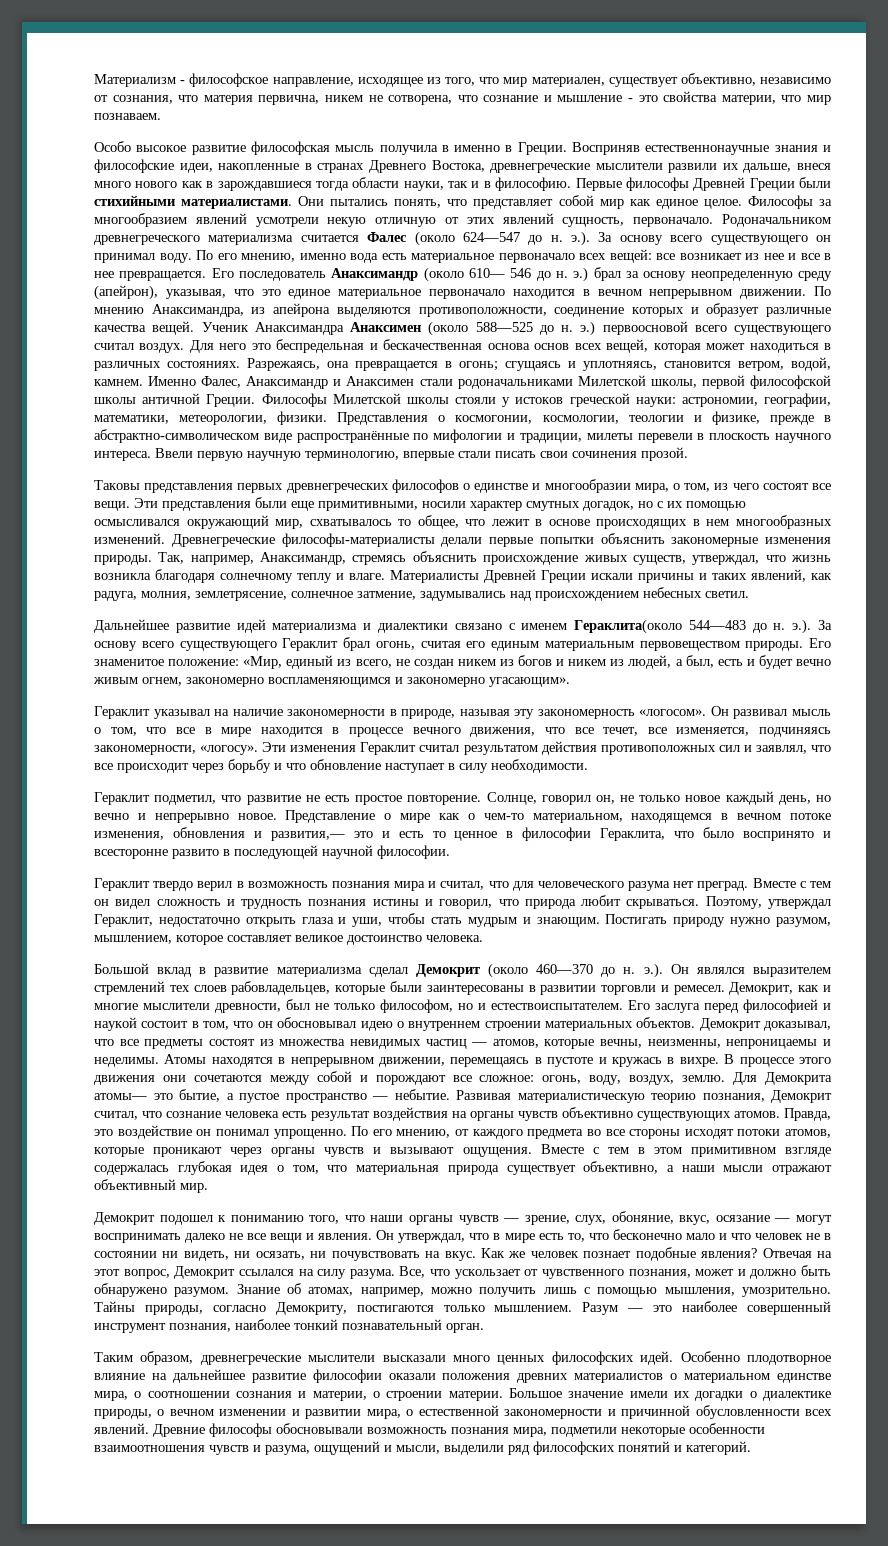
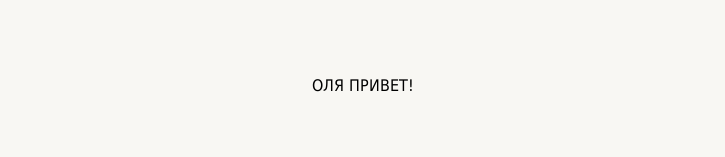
- Материализм - философское направление, исходящее из того, что мир материален, существует объективно, независимо от сознания, что материя первична, никем не сотворена, что сознание и мышление - это свойства материи, что мир познаваем.
- Особо высокое развитие философская мысль получила в именно в Греции. Восприняв естественнонаучные знания и философские идеи, накопленные в странах Древнего Востока, древнегреческие мыслители развили их дальше, внеся много нового как в зарождавшиеся тогда области науки, так и в философию. Первые философы Древней Греции были стихийными материалистами. Они пытались понять, что представляет собой мир как единое целое. Философы за многообразием явлений усмотрели некую отличную от этих явлений сущность, первоначало. Родоначальником древнегреческого материализма считается Фалес (около 624—547 до н. э.). За основу всего существующего он принимал воду. По его мнению, именно вода есть материальное первоначало всех вещей: все возникает из нее и все в нее превращается. Его последователь Анаксимандр (около 610— 546 до н. э.) брал за основу неопределенную среду (апейрон), указывая, что это единое материальное первоначало находится в вечном непрерывном движении. По мнению Анаксимандра, из апейрона выделяются противоположности, соединение которых и образует различные качества вещей. Ученик Анаксимандра Анаксимен (около 588—525 до н. э.) первоосновой всего существующего считал воздух. Для него это беспредельная и бескачественная основа основ всех вещей, которая может находиться в различных состояниях. Разрежаясь, она превращается в огонь; сгущаясь и уплотняясь, становится ветром, водой, камнем. Именно Фалес, Анаксимандр и Анаксимен стали родоначальниками Милетской школы, первой философской школы античной Греции. Философы Милетской школы стояли у истоков греческой науки: астрономии, географии, математики, метеорологии, физики. Представления о космогонии, космологии, теологии и физике, прежде в абстрактно-символическом виде распространённые по мифологии и традиции, милеты перевели в плоскость научного интереса. Ввели первую научную терминологию, впервые стали писать свои сочинения прозой.
- Таковы представления первых древнегреческих философов о единстве и многообразии мира, о том, из чего состоят все вещи. Эти представления были еще примитивными, носили характер смутных догадок, но с их помощью осмысливался окружающий мир, схватывалось то общее, что лежит в основе происходящих в нем многообразных изменений. Древнегреческие философы-материалисты делали первые попытки объяснить закономерные изменения природы. Так, например, Анаксимандр, стремясь объяснить происхождение живых существ, утверждал, что жизнь возникла благодаря солнечному теплу и влаге. Материалисты Древней Греции искали причины и таких явлений, как радуга, молния, землетрясение, солнечное затмение, задумывались над происхождением небесных светил.
- Дальнейшее развитие идей материализма и диалектики связано с именем Гераклита(около 544—483 до н. э.). За основу всего существующего Гераклит брал огонь, считая его единым материальным первовеществом природы. Его знаменитое положение: «Мир, единый из всего, не создан никем из богов и никем из людей, а был, есть и будет вечно живым огнем, закономерно воспламеняющимся и закономерно угасающим».
- Гераклит указывал на наличие закономерности в природе, называя эту закономерность «логосом». Он развивал мысль о том, что все в мире находится в процессе вечного движения, что все течет, все изменяется, подчиняясь закономерности, «логосу». Эти изменения Гераклит считал результатом действия противоположных сил и заявлял, что все происходит через борьбу и что обновление наступает в силу необходимости.
- Гераклит подметил, что развитие не есть простое повторение. Солнце, говорил он, не только новое каждый день, но вечно и непрерывно новое. Представление о мире как о чем-то материальном, находящемся в вечном потоке изменения, обновления и развития,— это и есть то ценное в философии Гераклита, что было воспринято и всесторонне развито в последующей научной философии.
- Гераклит твердо верил в возможность познания мира и считал, что для человеческого разума нет преград. Вместе с тем он видел сложность и трудность познания истины и говорил, что природа любит скрываться. Поэтому, утверждал Гераклит, недостаточно открыть глаза и уши, чтобы стать мудрым и знающим. Постигать природу нужно разумом, мышлением, которое составляет великое достоинство человека.
- Большой вклад в развитие материализма сделал Демокрит (около 460—370 до н. э.). Он являлся выразителем стремлений тех слоев рабовладельцев, которые были заинтересованы в развитии торговли и ремесел. Демокрит, как и многие мыслители древности, был не только философом, но и естествоиспытателем. Его заслуга перед философией и наукой состоит в том, что он обосновывал идею о внутреннем строении материальных объектов. Демокрит доказывал, что все предметы состоят из множества невидимых частиц — атомов, которые вечны, неизменны, непроницаемы и неделимы. Атомы находятся в непрерывном движении, перемещаясь в пустоте и кружась в вихре. В процессе этого движения они сочетаются между собой и порождают все сложное: огонь, воду, воздух, землю. Для Демокрита атомы— это бытие, а пустое пространство — небытие. Развивая материалистическую теорию познания, Демокрит считал, что сознание человека есть результат воздействия на органы чувств объективно существующих атомов. Правда, это воздействие он понимал упрощенно. По его мнению, от каждого предмета во все стороны исходят потоки атомов, которые проникают через органы чувств и вызывают ощущения. Вместе с тем в этом примитивном взгляде содержалась глубокая идея о том, что материальная природа существует объективно, а наши мысли отражают объективный мир.
- Демокрит подошел к пониманию того, что наши органы чувств — зрение, слух, обоняние, вкус, осязание — могут воспринимать далеко не все вещи и явления. Он утверждал, что в мире есть то, что бесконечно мало и что человек не в состоянии ни видеть, ни осязать, ни почувствовать на вкус. Как же человек познает подобные явления? Отвечая на этот вопрос, Демокрит ссылался на силу разума. Все, что ускользает от чувственного познания, может и должно быть обнаружено разумом. Знание об атомах, например, можно получить лишь с помощью мышления, умозрительно. Тайны природы, согласно Демокриту, постигаются только мышлением. Разум — это наиболее совершенный инструмент познания, наиболее тонкий познавательный орган.
- Таким образом, древнегреческие мыслители высказали много ценных философских идей. Особенно плодотворное влияние на дальнейшее развитие философии оказали положения древних материалистов о материальном единстве мира, о соотношении сознания и материи, о строении материи. Большое значение имели их догадки о диалектике природы, о вечном изменении и развитии мира, о естественной закономерности и причинной обусловленности всех явлений. Древние философы обосновывали возможность познания мира, подметили некоторые особенности взаимоотношения чувств и разума, ощущений и мысли, выделили ряд философских понятий и категорий.
+ ОЛЯ ПРИВЕТ!

